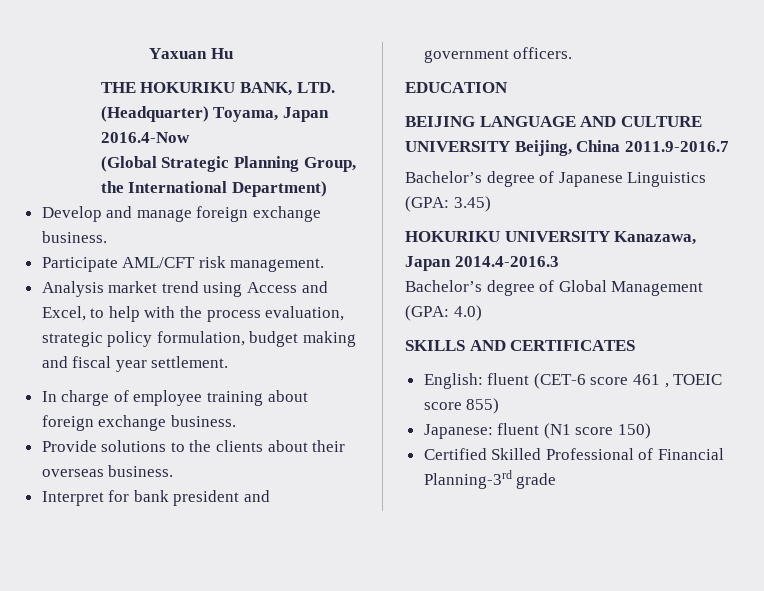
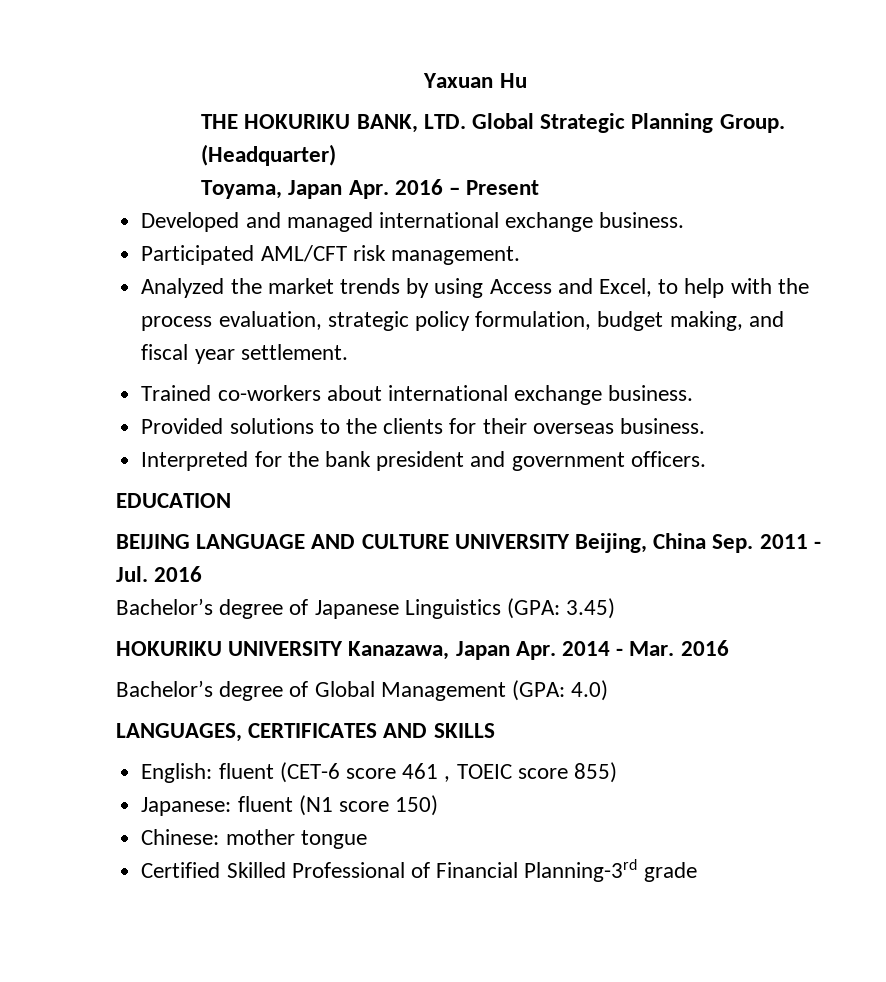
- THE HOKURIKU BANK, LTD. (Headquarter) Toyama, Japan 2016.4-Now
- (Global Strategic Planning Group, the International Department)
- Develop and manage foreign exchange business.
- Participate AML/CFT risk management.
+ THE HOKURIKU BANK, LTD. Global Strategic Planning Group. (Headquarter)
+ Toyama, Japan Apr. 2016 – Present
+ Developed and managed international exchange business.
+ Participated AML/CFT risk management.
- Analysis market trend using Access and Excel, to help with the process evaluation, strategic policy formulation, budget making and fiscal year settlement.
+ Analyzed the market trends by using Access and Excel, to help with the process evaluation, strategic policy formulation, budget making, and fiscal year settlement.
- In charge of employee training about foreign exchange business.
- Provide solutions to the clients about their overseas business.
+ Trained co-workers about international exchange business.
+ Provided solutions to the clients for their overseas business.
- Interpret for bank president and government officers.
+ Interpreted for the bank president and government officers.
- BEIJING LANGUAGE AND CULTURE UNIVERSITY Beijing, China 2011.9-2016.7
+ BEIJING LANGUAGE AND CULTURE UNIVERSITY Beijing, China Sep. 2011 - Jul. 2016
- HOKURIKU UNIVERSITY Kanazawa, Japan 2014.4-2016.3
+ HOKURIKU UNIVERSITY Kanazawa, Japan Apr. 2014 - Mar. 2016
- SKILLS AND CERTIFICATES
+ LANGUAGES, CERTIFICATES AND SKILLS
+ Chinese: mother tongue

